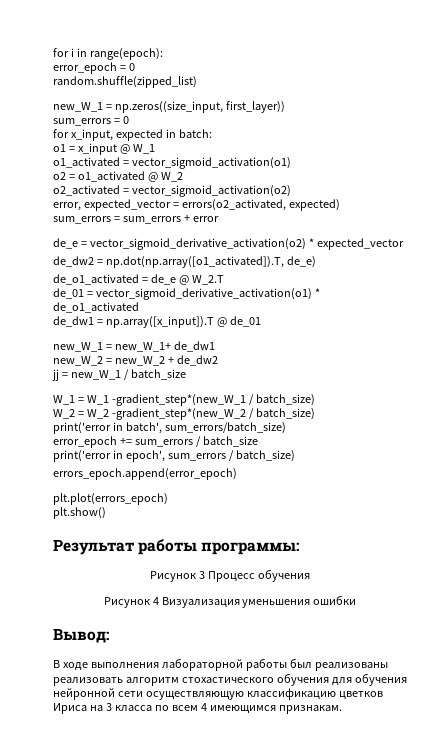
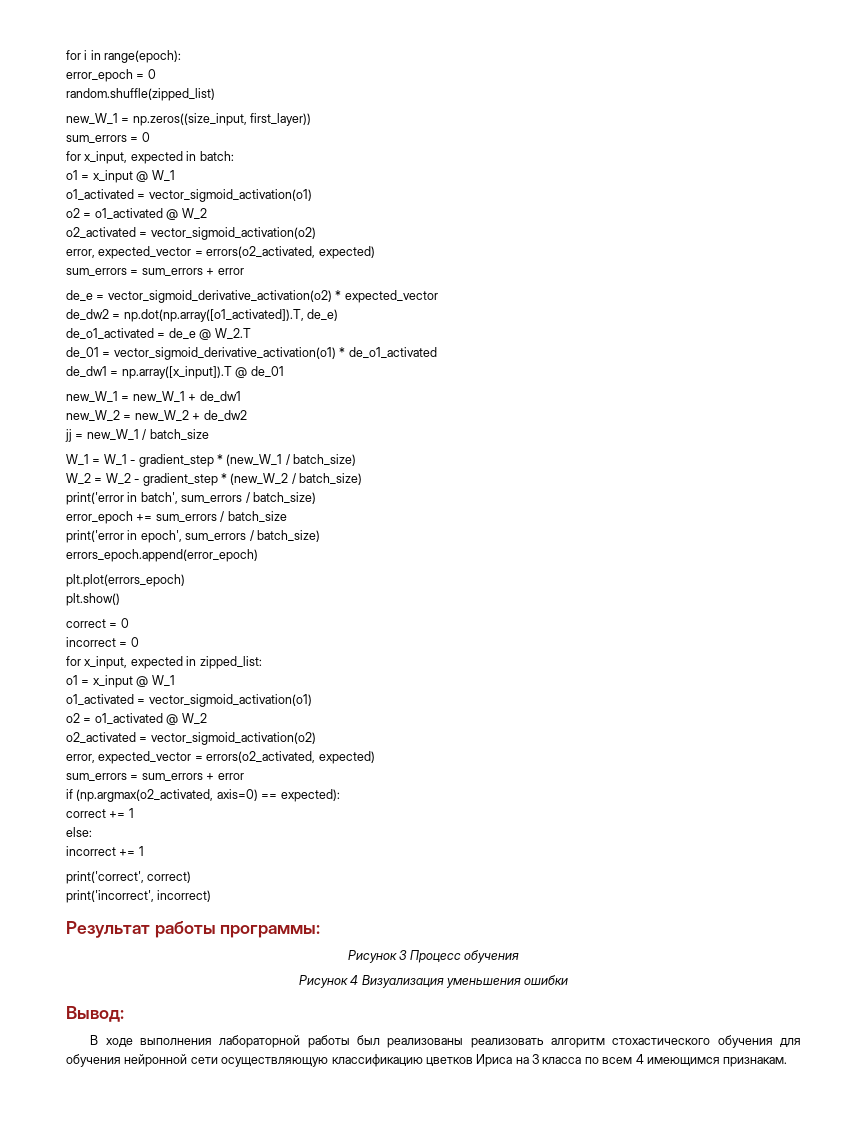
- new_W_1 = new_W_1+ de_dw1
+ new_W_1 = new_W_1 + de_dw1
- W_1 = W_1 -gradient_step*(new_W_1 / batch_size)
+ W_1 = W_1 - gradient_step * (new_W_1 / batch_size)
- W_2 = W_2 -gradient_step*(new_W_2 / batch_size)
+ W_2 = W_2 - gradient_step * (new_W_2 / batch_size)
- print('error in batch', sum_errors/batch_size)
+ print('error in batch', sum_errors / batch_size)
+ correct = 0
+ incorrect = 0
+ for x_input, expected in zipped_list:
+ o1 = x_input @ W_1
+ o1_activated = vector_sigmoid_activation(o1)
+ o2 = o1_activated @ W_2
+ o2_activated = vector_sigmoid_activation(o2)
+ error, expected_vector = errors(o2_activated, expected)
+ sum_errors = sum_errors + error
+ if (np.argmax(o2_activated, axis=0) == expected):
+ correct += 1
+ else:
+ incorrect += 1
+ print('correct', correct)
+ print('incorrect', incorrect)

